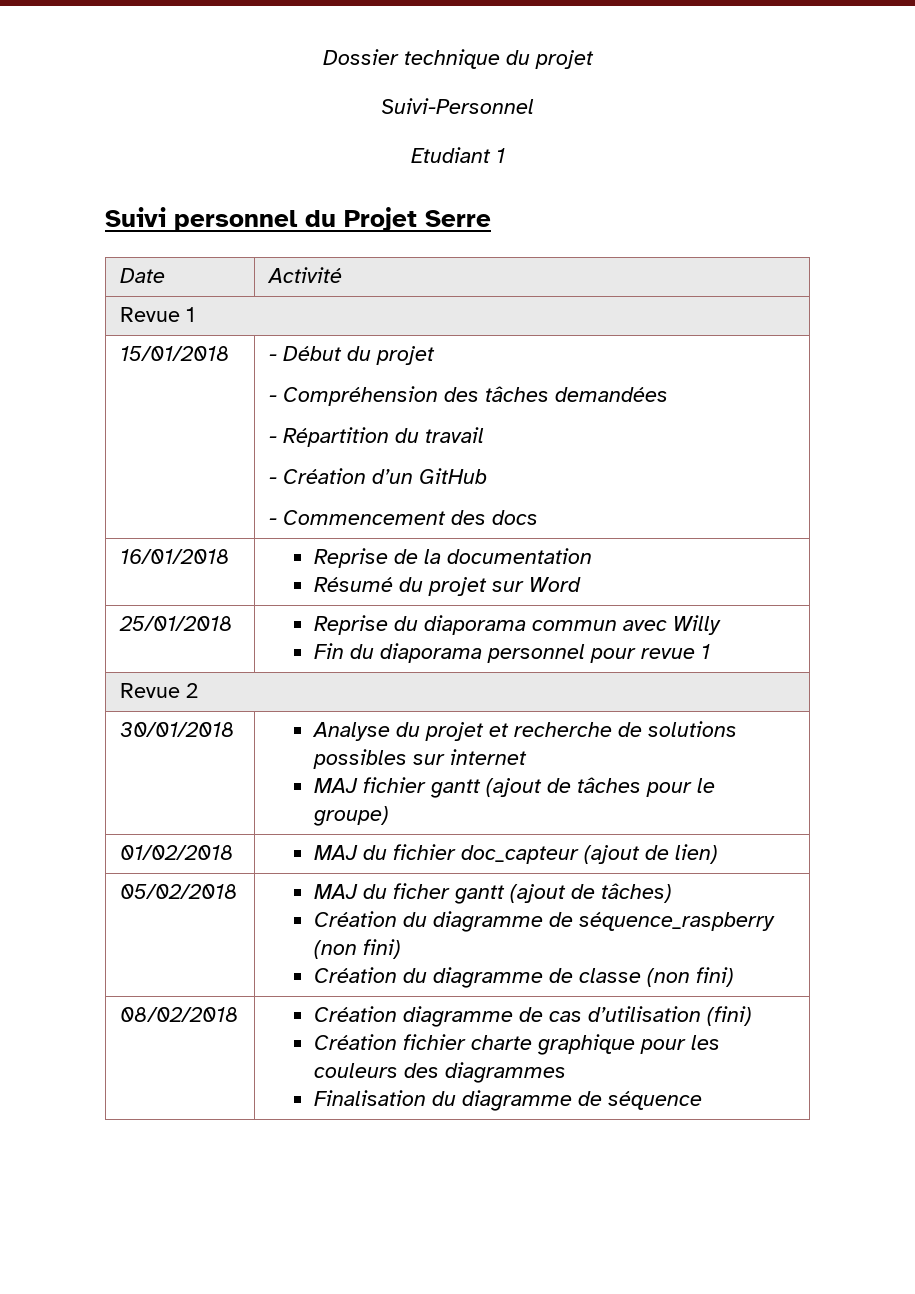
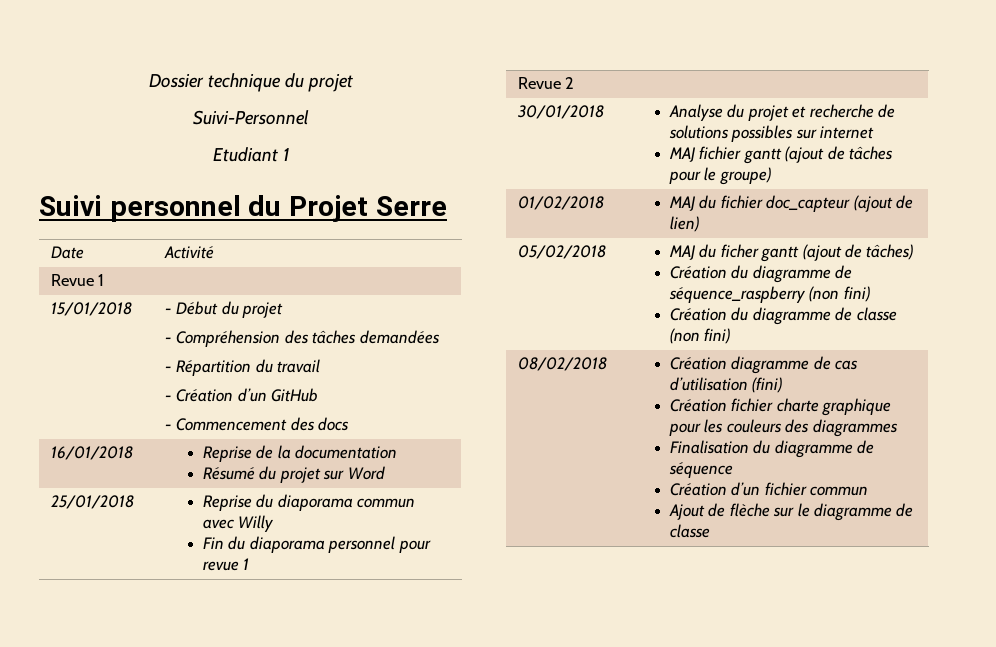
  08/02/2018 | Création diagramme de cas d’utilisation (fini)
  Création fichier charte graphique pour les couleurs des diagrammes
  Finalisation du diagramme de séquence
+ Création d’un fichier commun
+ Ajout de flèche sur le diagramme de classe

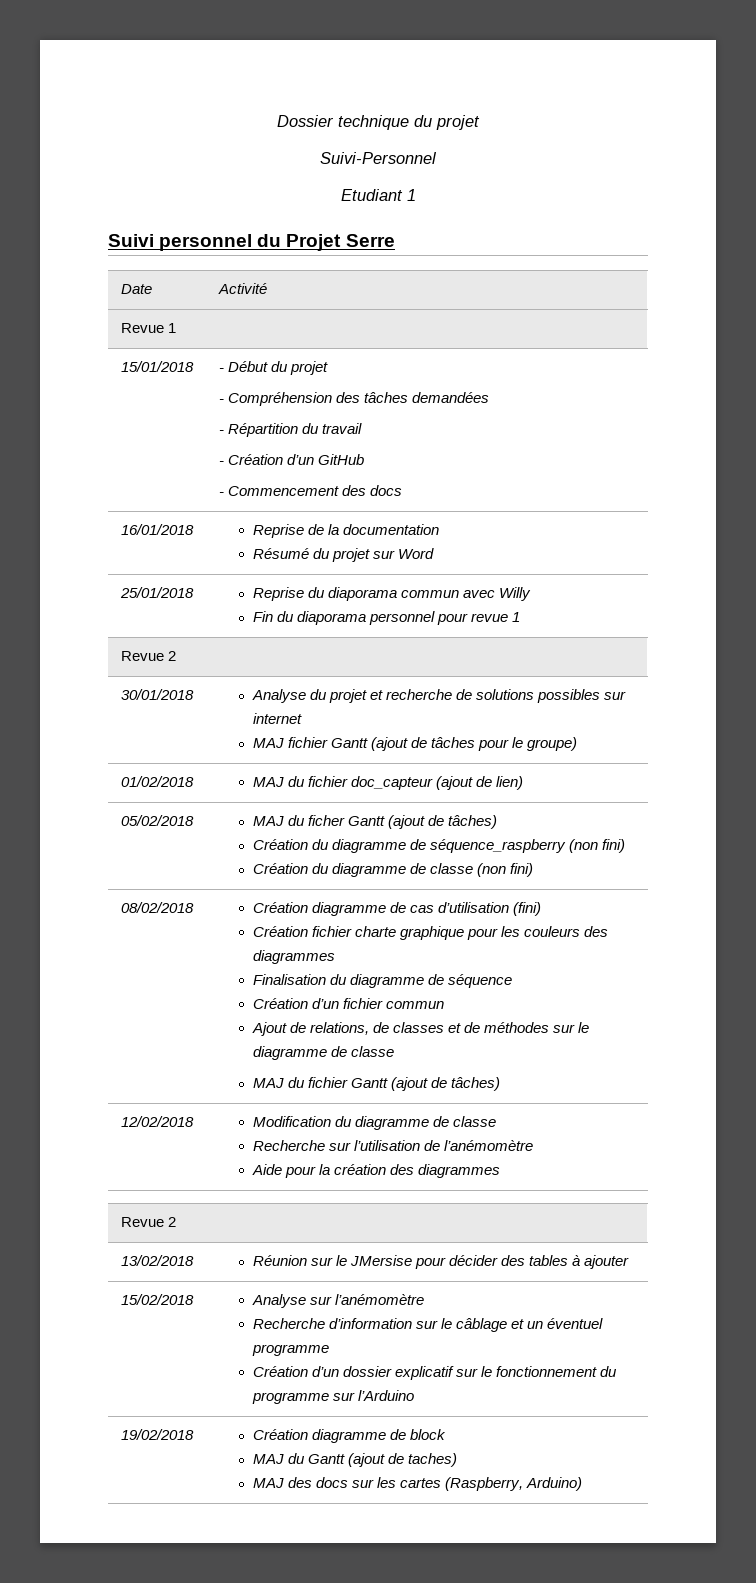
  30/01/2018 | Analyse du projet et recherche de solutions possibles sur internet
- MAJ fichier gantt (ajout de tâches pour le groupe)
+ MAJ fichier Gantt (ajout de tâches pour le groupe)
- 05/02/2018 | MAJ du ficher gantt (ajout de tâches)
+ 05/02/2018 | MAJ du ficher Gantt (ajout de tâches)
- Ajout de flèche sur le diagramme de classe
+ Ajout de relations, de classes et de méthodes sur le diagramme de classe
+ MAJ du fichier Gantt (ajout de tâches)
+ 12/02/2018 | Modification du diagramme de classe
+ Recherche sur l’utilisation de l’anémomètre
+ Aide pour la création des diagrammes
+ Revue 2
+ 13/02/2018 | Réunion sur le JMersise pour décider des tables à ajouter
+ 15/02/2018 | Analyse sur l’anémomètre
+ Recherche d’information sur le câblage et un éventuel programme
+ Création d’un dossier explicatif sur le fonctionnement du programme sur l’Arduino
+ 19/02/2018 | Création diagramme de block
+ MAJ du Gantt (ajout de taches)
+ MAJ des docs sur les cartes (Raspberry, Arduino)

